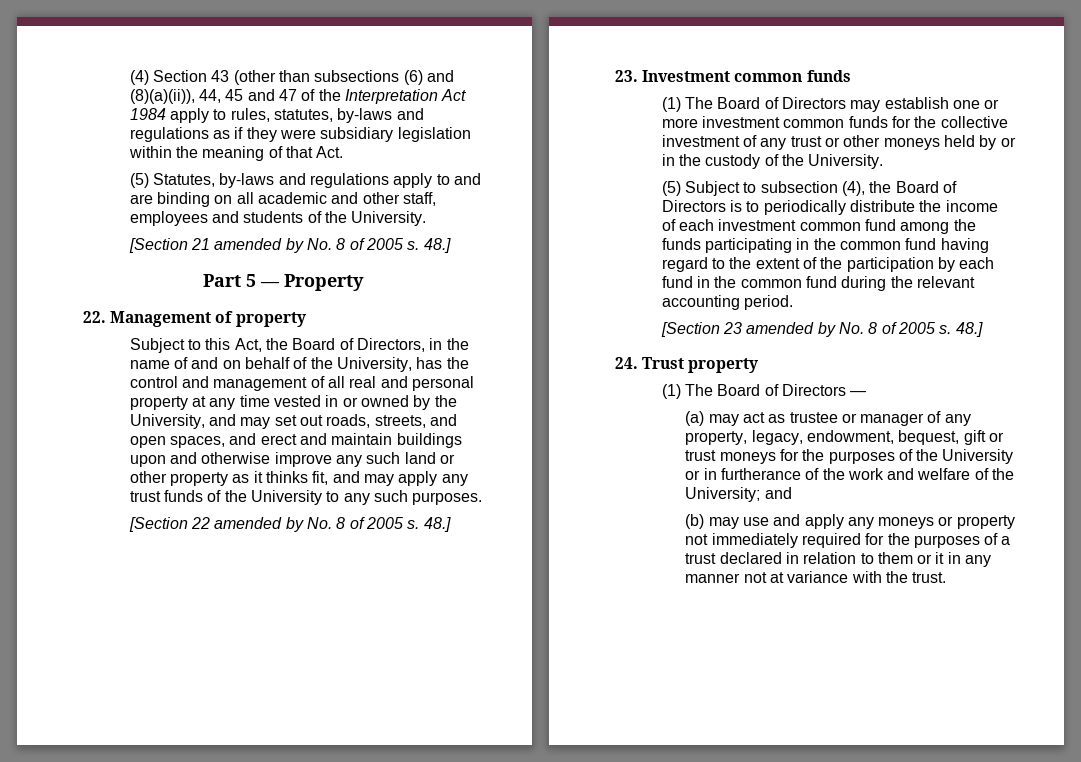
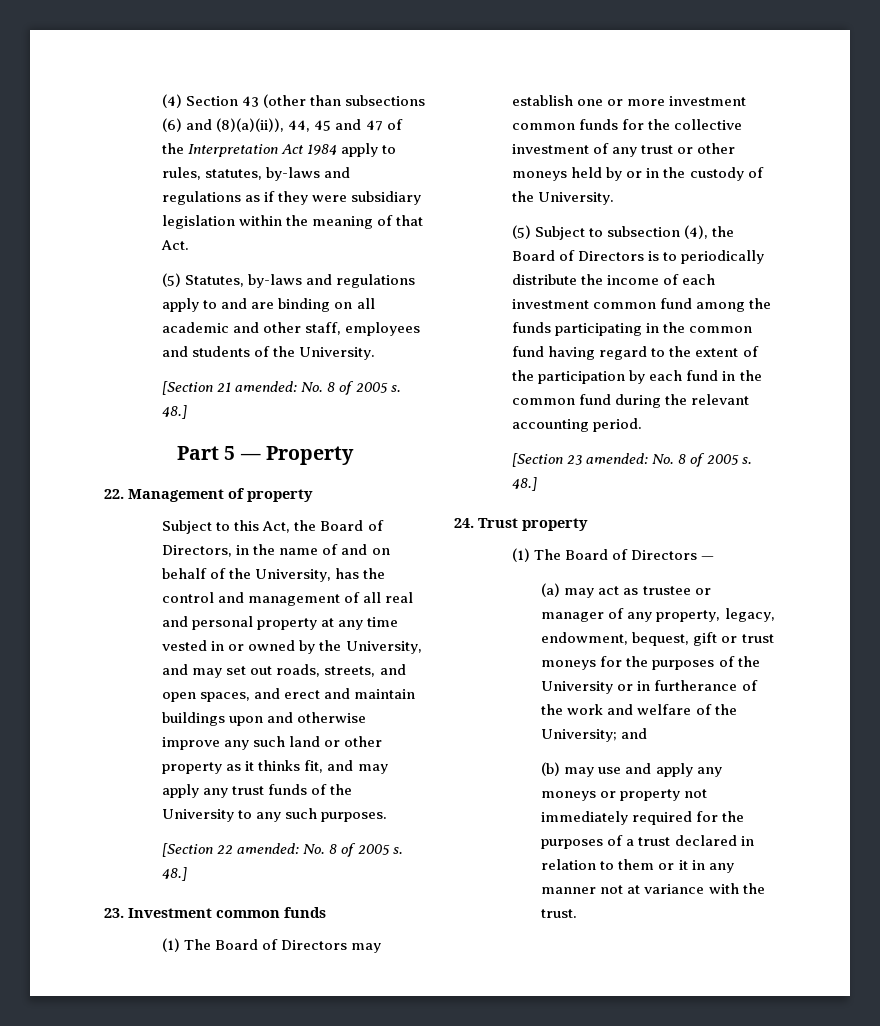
- [Section 21 amended by No. 8 of 2005 s.
+ [Section 21 amended: No. 8 of 2005 s.
- [Section 22 amended by No. 8 of 2005 s.
+ [Section 22 amended: No. 8 of 2005 s.
- [Section 23 amended by No. 8 of 2005 s.
+ [Section 23 amended: No. 8 of 2005 s.

